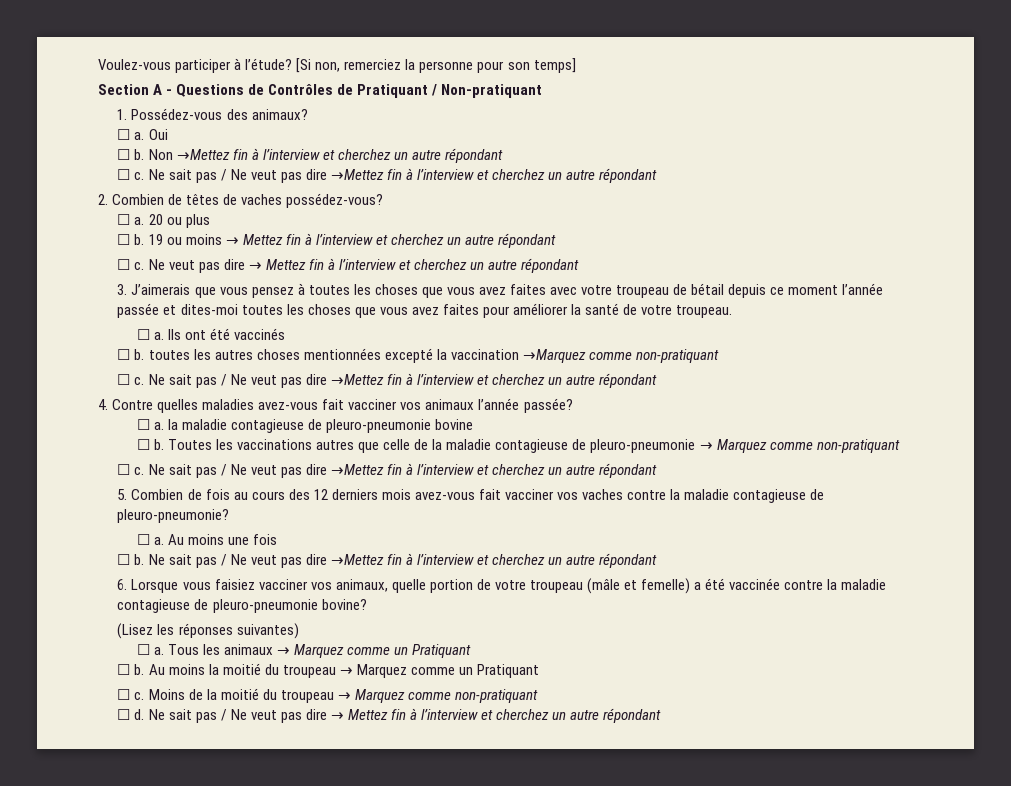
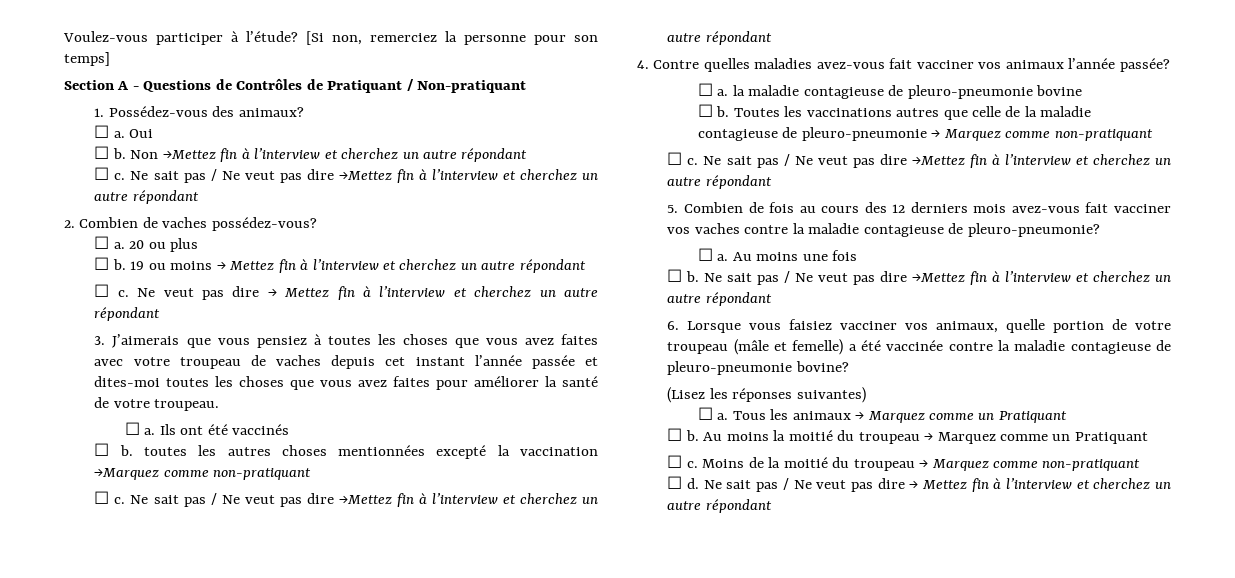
- 2. Combien de têtes de vaches possédez-vous?
+ 2. Combien de vaches possédez-vous?
- 3. J’aimerais que vous pensez à toutes les choses que vous avez faites avec votre troupeau de bétail depuis ce moment l’année passée et dites-moi toutes les choses que vous avez faites pour améliorer la santé de votre troupeau.
+ 3. J’aimerais que vous pensiez à toutes les choses que vous avez faites avec votre troupeau de vaches depuis cet instant l’année passée et dites-moi toutes les choses que vous avez faites pour améliorer la santé de votre troupeau.

